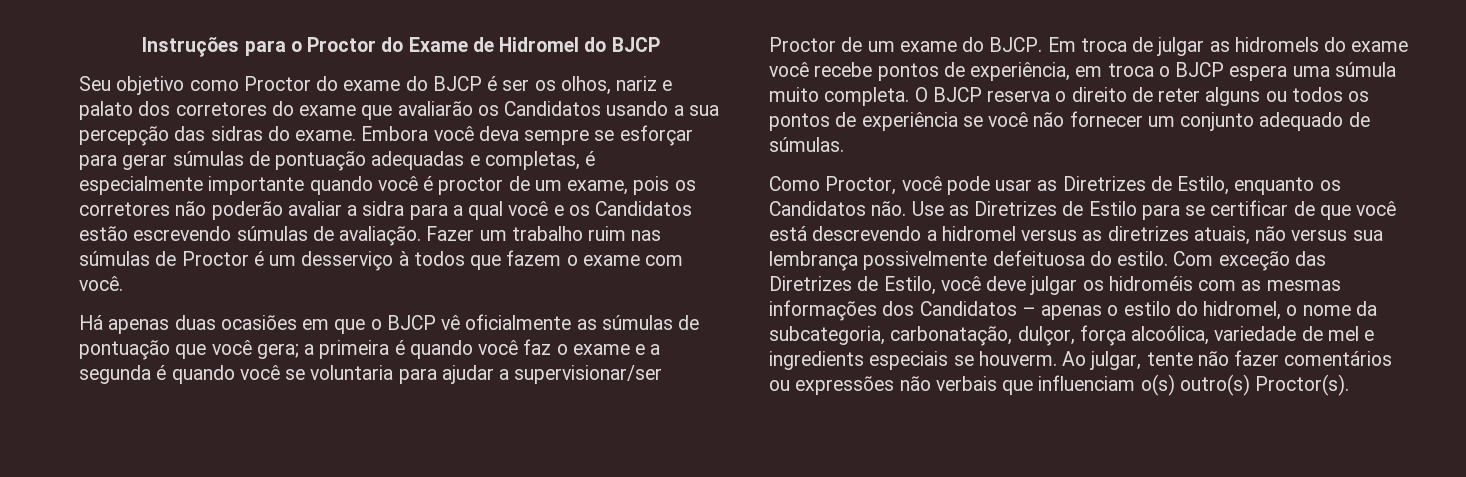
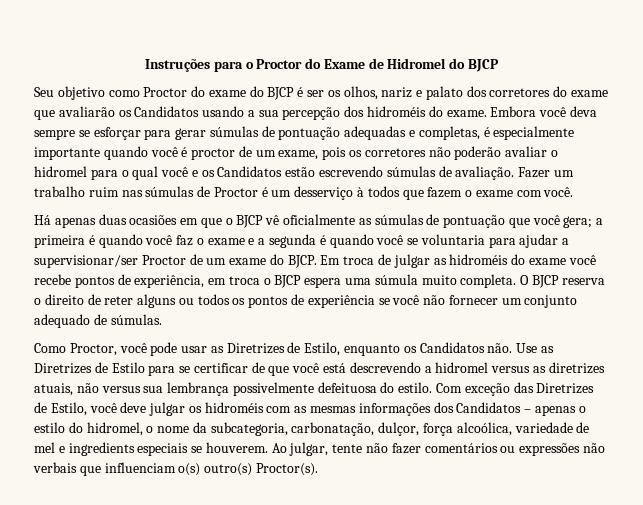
- Seu objetivo como Proctor do exame do BJCP é ser os olhos, nariz e palato dos corretores do exame que avaliarão os Candidatos usando a sua percepção das sidras do exame.
+ Seu objetivo como Proctor do exame do BJCP é ser os olhos, nariz e palato dos corretores do exame que avaliarão os Candidatos usando a sua percepção dos hidroméis do exame.
- Embora você deva sempre se esforçar para gerar súmulas de pontuação adequadas e completas, é especialmente importante quando você é proctor de um exame, pois os corretores não poderão avaliar a sidra para a qual você e os Candidatos estão escrevendo súmulas de avaliação.
+ Embora você deva sempre se esforçar para gerar súmulas de pontuação adequadas e completas, é especialmente importante quando você é proctor de um exame, pois os corretores não poderão avaliar o hidromel para o qual você e os Candidatos estão escrevendo súmulas de avaliação.
- Em troca de julgar as hidromels do exame você recebe pontos de experiência, em troca o BJCP espera uma súmula muito completa.
+ Em troca de julgar as hidroméis do exame você recebe pontos de experiência, em troca o BJCP espera uma súmula muito completa.
- Com exceção das Diretrizes de Estilo, você deve julgar os hidroméis com as mesmas informações dos Candidatos – apenas o estilo do hidromel, o nome da subcategoria, carbonatação, dulçor, força alcoólica, variedade de mel e ingredients especiais se houverm.
+ Com exceção das Diretrizes de Estilo, você deve julgar os hidroméis com as mesmas informações dos Candidatos – apenas o estilo do hidromel, o nome da subcategoria, carbonatação, dulçor, força alcoólica, variedade de mel e ingredients especiais se houverem.

